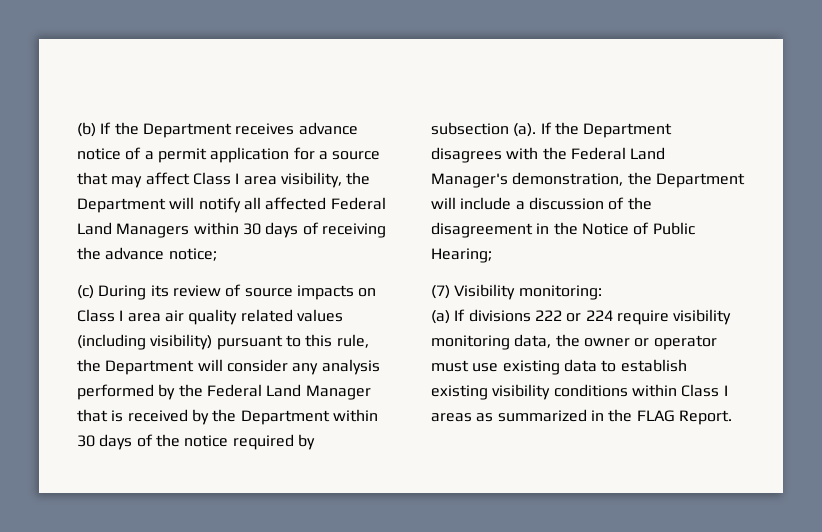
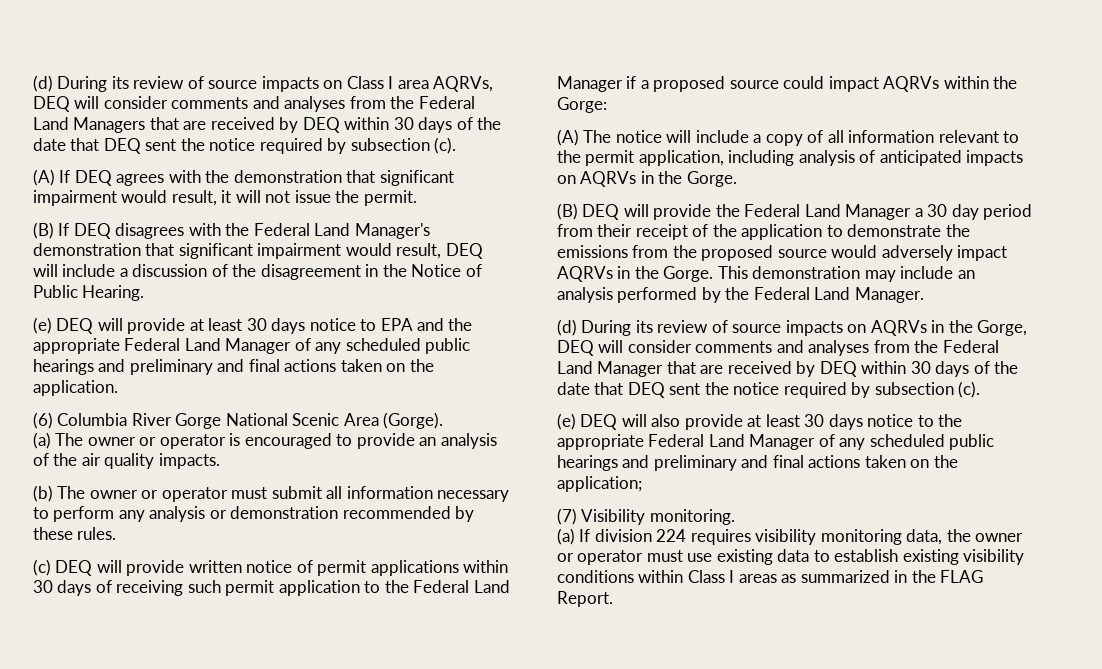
- (b) If the Department receives advance notice of a permit application for a source that may affect Class I area visibility, the Department will notify all affected Federal Land Managers within 30 days of receiving the advance notice;
- (c) During its review of source impacts on Class I area air quality related values (including visibility) pursuant to this rule, the Department will consider any analysis performed by the Federal Land Manager that is received by the Department within 30 days of the notice required by subsection (a). If the Department disagrees with the Federal Land Manager's demonstration, the Department will include a discussion of the disagreement in the Notice of Public Hearing;
+ (d) During its review of source impacts on Class I area AQRVs, DEQ will consider comments and analyses from the Federal Land Managers that are received by DEQ within 30 days of the date that DEQ sent the notice required by subsection (c).
+ (A) If DEQ agrees with the demonstration that significant impairment would result, it will not issue the permit.
+ (B) If DEQ disagrees with the Federal Land Manager's demonstration that significant impairment would result, DEQ will include a discussion of the disagreement in the Notice of Public Hearing.
+ (e) DEQ will provide at least 30 days notice to EPA and the appropriate Federal Land Manager of any scheduled public hearings and preliminary and final actions taken on the application.
+ (6) Columbia River Gorge National Scenic Area (Gorge).
+ (a) The owner or operator is encouraged to provide an analysis of the air quality impacts.
+ (b) The owner or operator must submit all information necessary to perform any analysis or demonstration recommended by these rules.
+ (c) DEQ will provide written notice of permit applications within 30 days of receiving such permit application to the Federal Land Manager if a proposed source could impact AQRVs within the Gorge:
+ (A) The notice will include a copy of all information relevant to the permit application, including analysis of anticipated impacts on AQRVs in the Gorge.
+ (B) DEQ will provide the Federal Land Manager a 30 day period from their receipt of the application to demonstrate the emissions from the proposed source would adversely impact AQRVs in the Gorge. This demonstration may include an analysis performed by the Federal Land Manager.
+ (d) During its review of source impacts on AQRVs in the Gorge, DEQ will consider comments and analyses from the Federal Land Manager that are received by DEQ within 30 days of the date that DEQ sent the notice required by subsection (c).
+ (e) DEQ will also provide at least 30 days notice to the appropriate Federal Land Manager of any scheduled public hearings and preliminary and final actions taken on the application;
- (7) Visibility monitoring:
+ (7) Visibility monitoring.
- (a) If divisions 222 or 224 require visibility monitoring data, the owner or operator must use existing data to establish existing visibility conditions within Class I areas as summarized in the FLAG Report.
+ (a) If division 224 requires visibility monitoring data, the owner or operator must use existing data to establish existing visibility conditions within Class I areas as summarized in the FLAG Report.

